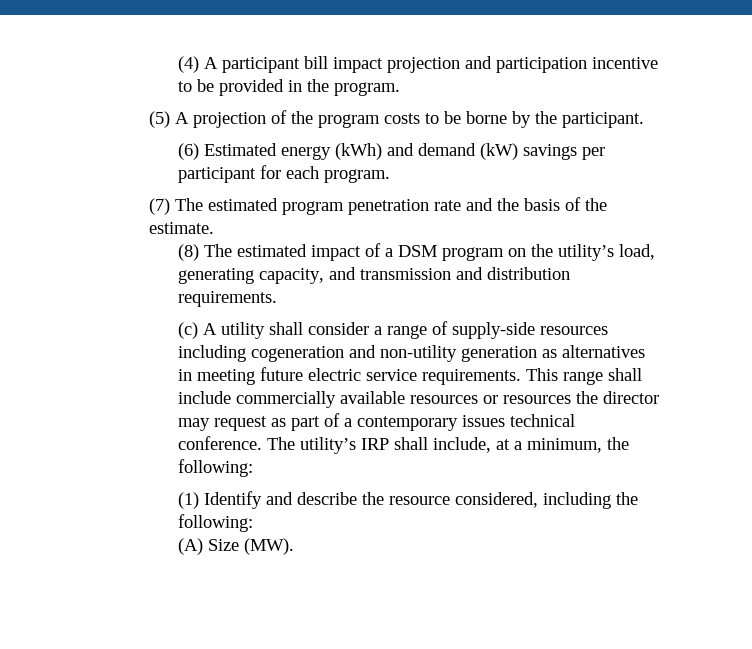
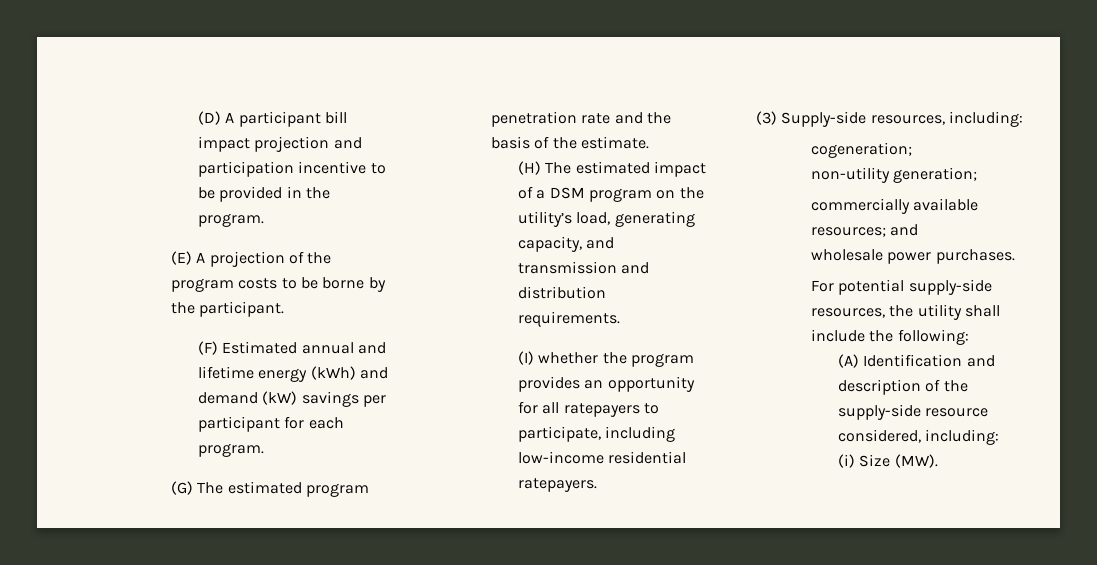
- (4) A participant bill impact projection and participation incentive to be provided in the program.
+ (D) A participant bill impact projection and participation incentive to be provided in the program.
- (5) A projection of the program costs to be borne by the participant.
+ (E) A projection of the program costs to be borne by the participant.
- (6) Estimated energy (kWh) and demand (kW) savings per participant for each program.
+ (F) Estimated annual and lifetime energy (kWh) and demand (kW) savings per participant for each program.
- (7) The estimated program penetration rate and the basis of the estimate.
+ (G) The estimated program penetration rate and the basis of the estimate.
- (8) The estimated impact of a DSM program on the utility’s load, generating capacity, and transmission and distribution requirements.
+ (H) The estimated impact of a DSM program on the utility’s load, generating capacity, and transmission and distribution requirements.
- (c) A utility shall consider a range of supply-side resources including cogeneration and non-utility generation as alternatives in meeting future electric service requirements. This range shall include commercially available resources or resources the director may request as part of a contemporary issues technical conference. The utility’s IRP shall include, at a minimum, the following:
- (1) Identify and describe the resource considered, including the following:
- (A) Size (MW).
+ (I) whether the program provides an opportunity for all ratepayers to participate, including low-income residential ratepayers.
+ (3) Supply-side resources, including:
+ cogeneration;
+ non-utility generation;
+ commercially available resources; and
+ wholesale power purchases.
+ For potential supply-side resources, the utility shall include the following:
+ (A) Identification and description of the supply-side resource considered, including:
+ (i) Size (MW).

